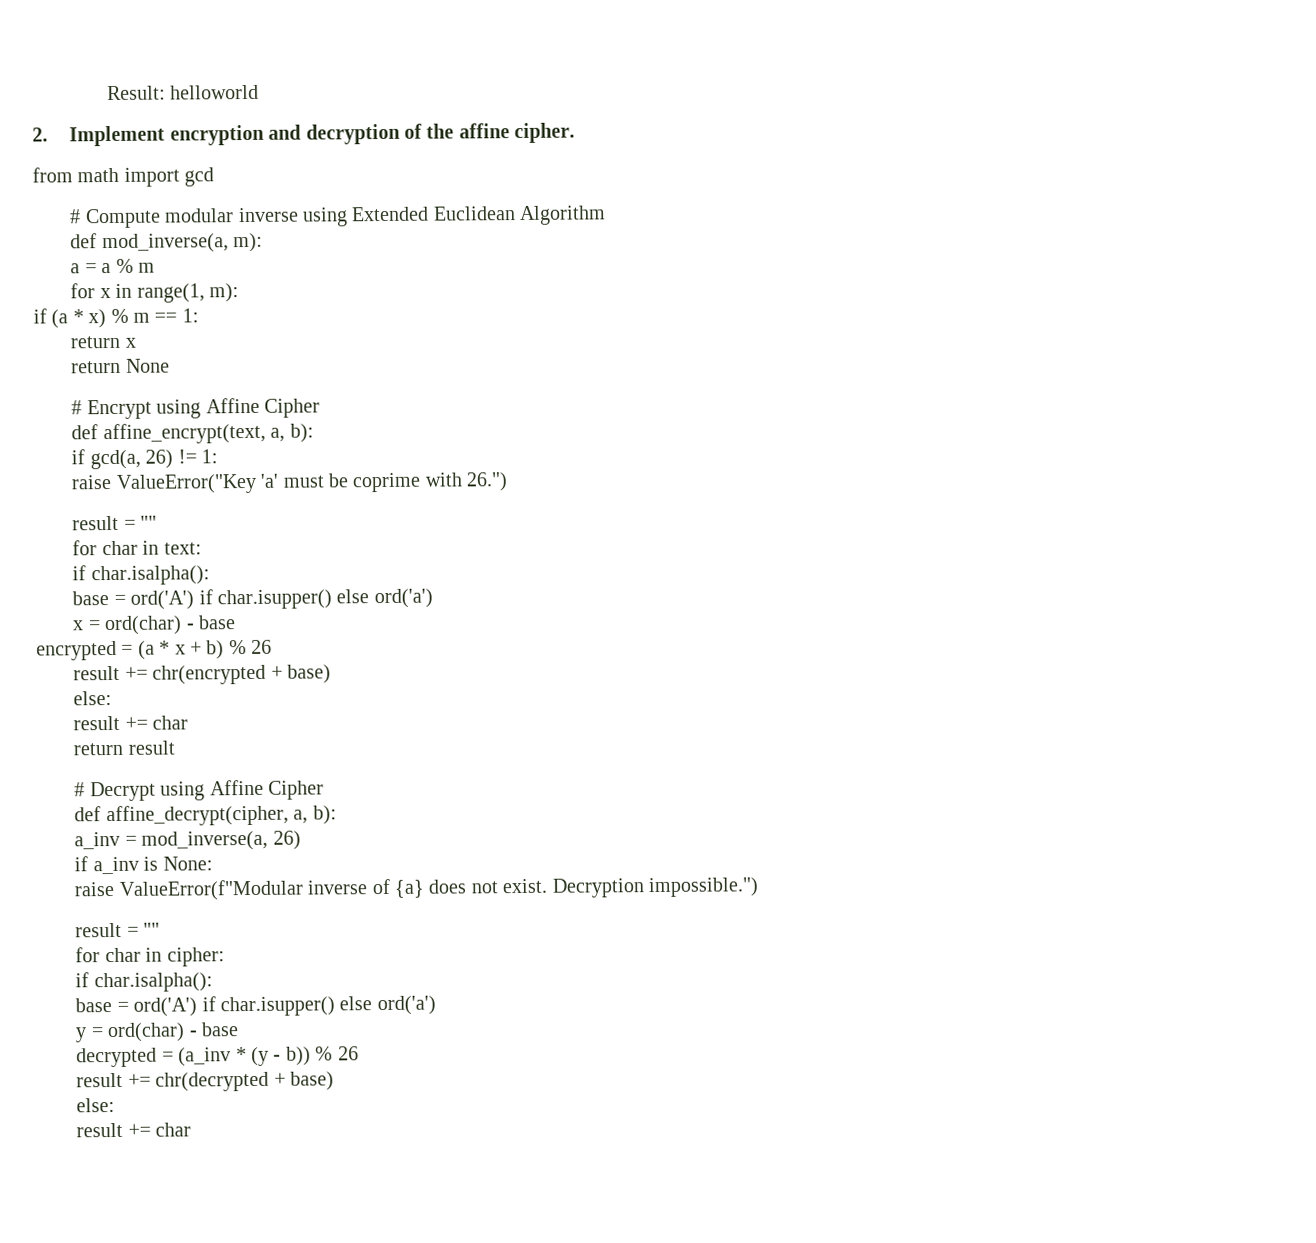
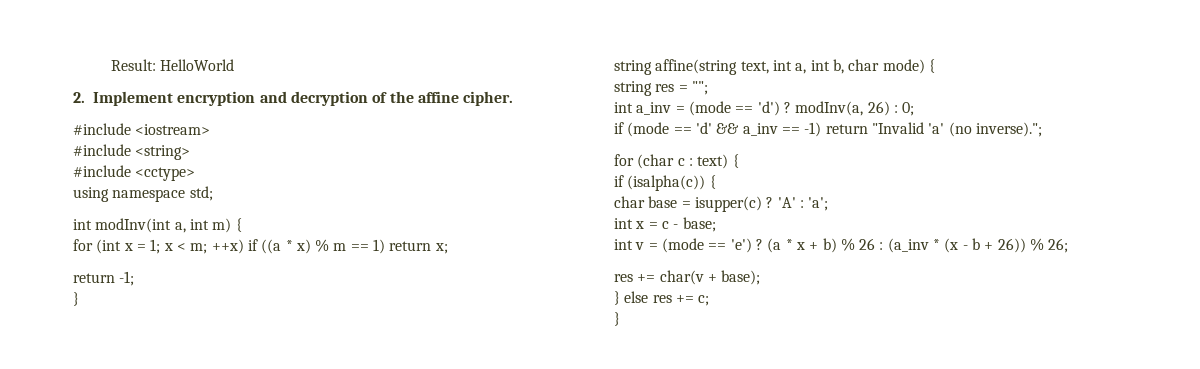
- Result: helloworld
+ Result: HelloWorld
- from math import gcd
- # Compute modular inverse using Extended Euclidean Algorithm
- def mod_inverse(a, m):
- a = a % m
- for x in range(1, m):
- if (a * x) % m == 1:
- return x
- return None
- # Encrypt using Affine Cipher
- def affine_encrypt(text, a, b):
- if gcd(a, 26) != 1:
- raise ValueError("Key 'a' must be coprime with 26.")
- result = ""
- for char in text:
- if char.isalpha():
- base = ord('A') if char.isupper() else ord('a')
- x = ord(char) - base
- encrypted = (a * x + b) % 26
- result += chr(encrypted + base)
- else:
- result += char
- return result
- # Decrypt using Affine Cipher
- def affine_decrypt(cipher, a, b):
- a_inv = mod_inverse(a, 26)
- if a_inv is None:
- raise ValueError(f"Modular inverse of {a} does not exist. Decryption impossible.")
- result = ""
- for char in cipher:
- if char.isalpha():
- base = ord('A') if char.isupper() else ord('a')
- y = ord(char) - base
- decrypted = (a_inv * (y - b)) % 26
- result += chr(decrypted + base)
- else:
- result += char
+ #include <iostream>
+ #include <string>
+ #include <cctype>
+ using namespace std;
+ int modInv(int a, int m) {
+ for (int x = 1; x < m; ++x) if ((a * x) % m == 1) return x;
+ return -1;
+ }
+ string affine(string text, int a, int b, char mode) {
+ string res = "";
+ int a_inv = (mode == 'd') ? modInv(a, 26) : 0;
+ if (mode == 'd' && a_inv == -1) return "Invalid 'a' (no inverse).";
+ for (char c : text) {
+ if (isalpha(c)) {
+ char base = isupper(c) ? 'A' : 'a';
+ int x = c - base;
+ int v = (mode == 'e') ? (a * x + b) % 26 : (a_inv * (x - b + 26)) % 26;
+ res += char(v + base);
+ } else res += c;
+ }

